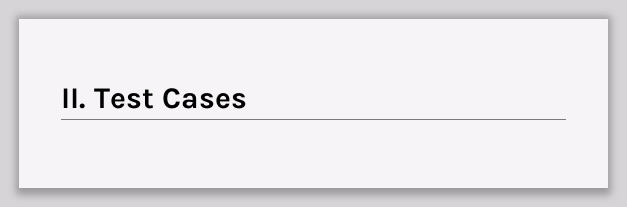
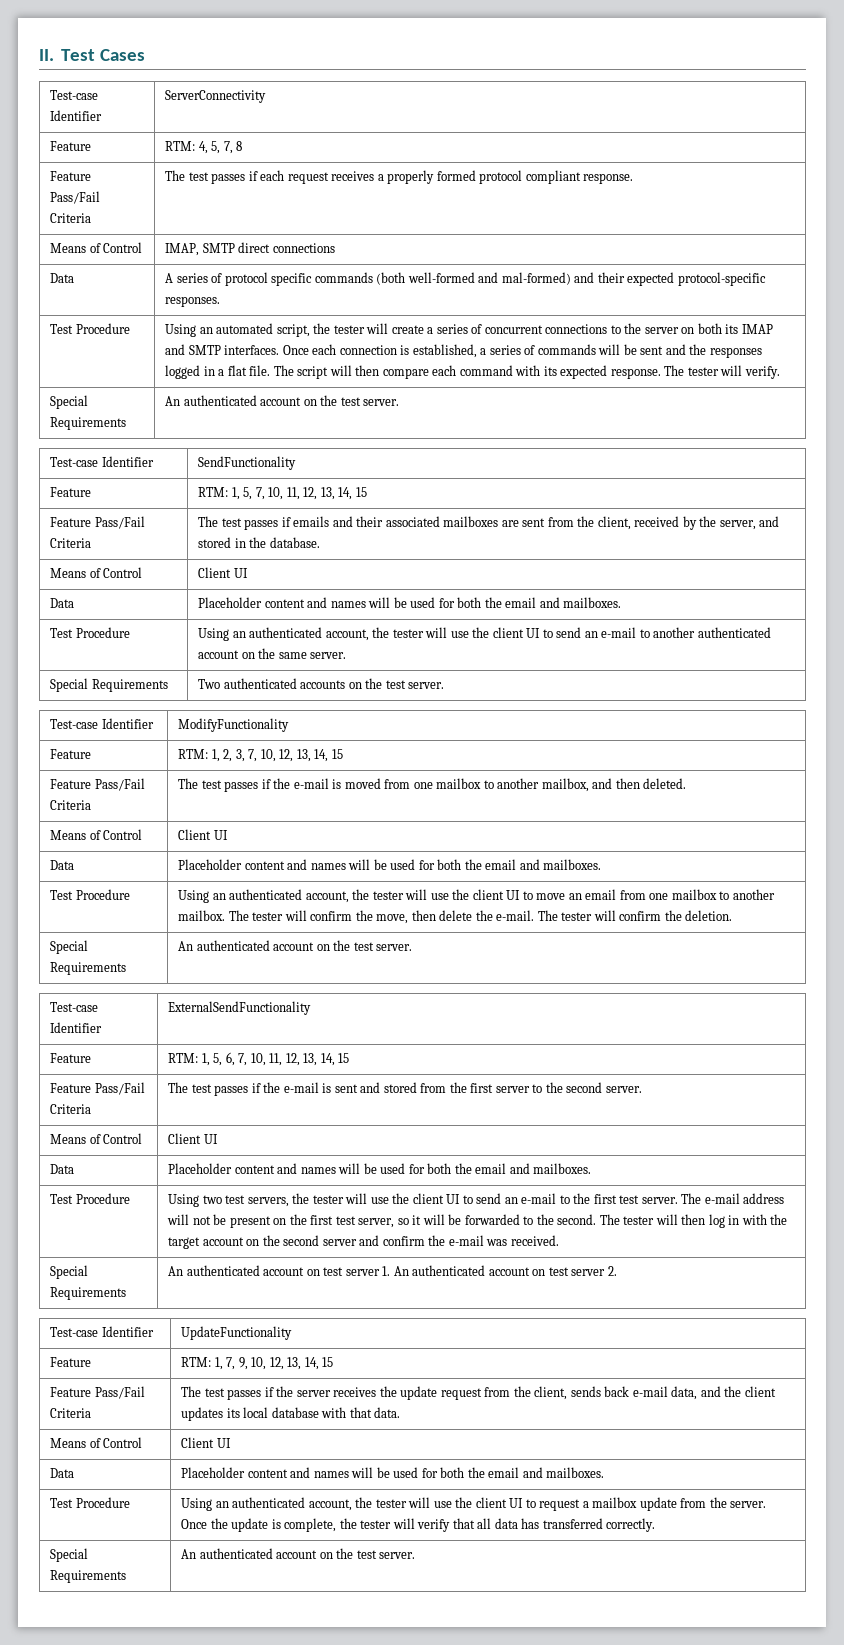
+ Test-case Identifier | ServerConnectivity
+ Feature | RTM: 4, 5, 7, 8
+ Feature Pass/Fail Criteria | The test passes if each request receives a properly formed protocol compliant response.
+ Means of Control | IMAP, SMTP direct connections
+ Data | A series of protocol specific commands (both well-formed and mal-formed) and their expected protocol-specific responses.
+ Test Procedure | Using an automated script, the tester will create a series of concurrent connections to the server on both its IMAP and SMTP interfaces. Once each connection is established, a series of commands will be sent and the responses logged in a flat file. The script will then compare each command with its expected response. The tester will verify.
+ Special Requirements | An authenticated account on the test server.
+ Test-case Identifier | SendFunctionality
+ Feature | RTM: 1, 5, 7, 10, 11, 12, 13, 14, 15
+ Feature Pass/Fail Criteria | The test passes if emails and their associated mailboxes are sent from the client, received by the server, and stored in the database.
+ Means of Control | Client UI
+ Data | Placeholder content and names will be used for both the email and mailboxes.
+ Test Procedure | Using an authenticated account, the tester will use the client UI to send an e-mail to another authenticated account on the same server.
+ Special Requirements | Two authenticated accounts on the test server.
+ Test-case Identifier | ModifyFunctionality
+ Feature | RTM: 1, 2, 3, 7, 10, 12, 13, 14, 15
+ Feature Pass/Fail Criteria | The test passes if the e-mail is moved from one mailbox to another mailbox, and then deleted.
+ Means of Control | Client UI
+ Data | Placeholder content and names will be used for both the email and mailboxes.
+ Test Procedure | Using an authenticated account, the tester will use the client UI to move an email from one mailbox to another mailbox. The tester will confirm the move, then delete the e-mail. The tester will confirm the deletion.
+ Special Requirements | An authenticated account on the test server.
+ Test-case Identifier | ExternalSendFunctionality
+ Feature | RTM: 1, 5, 6, 7, 10, 11, 12, 13, 14, 15
+ Feature Pass/Fail Criteria | The test passes if the e-mail is sent and stored from the first server to the second server.
+ Means of Control | Client UI
+ Data | Placeholder content and names will be used for both the email and mailboxes.
+ Test Procedure | Using two test servers, the tester will use the client UI to send an e-mail to the first test server. The e-mail address will not be present on the first test server, so it will be forwarded to the second. The tester will then log in with the target account on the second server and confirm the e-mail was received.
+ Special Requirements | An authenticated account on test server 1. An authenticated account on test server 2.
+ Test-case Identifier | UpdateFunctionality
+ Feature | RTM: 1, 7, 9, 10, 12, 13, 14, 15
+ Feature Pass/Fail Criteria | The test passes if the server receives the update request from the client, sends back e-mail data, and the client updates its local database with that data.
+ Means of Control | Client UI
+ Data | Placeholder content and names will be used for both the email and mailboxes.
+ Test Procedure | Using an authenticated account, the tester will use the client UI to request a mailbox update from the server. Once the update is complete, the tester will verify that all data has transferred correctly.
+ Special Requirements | An authenticated account on the test server.

